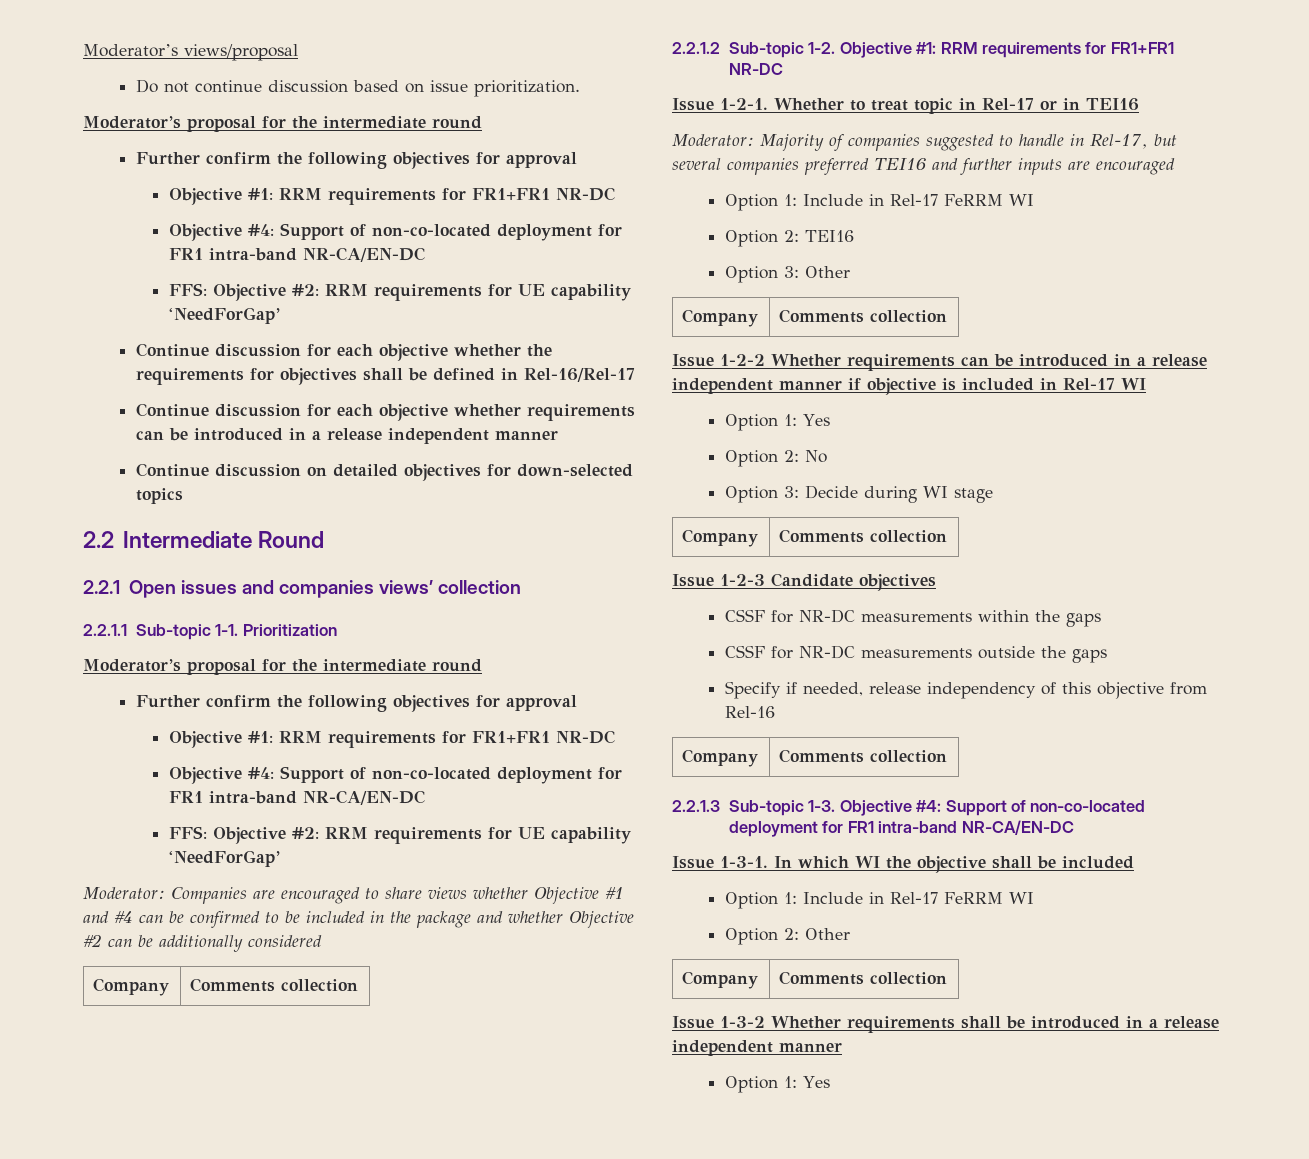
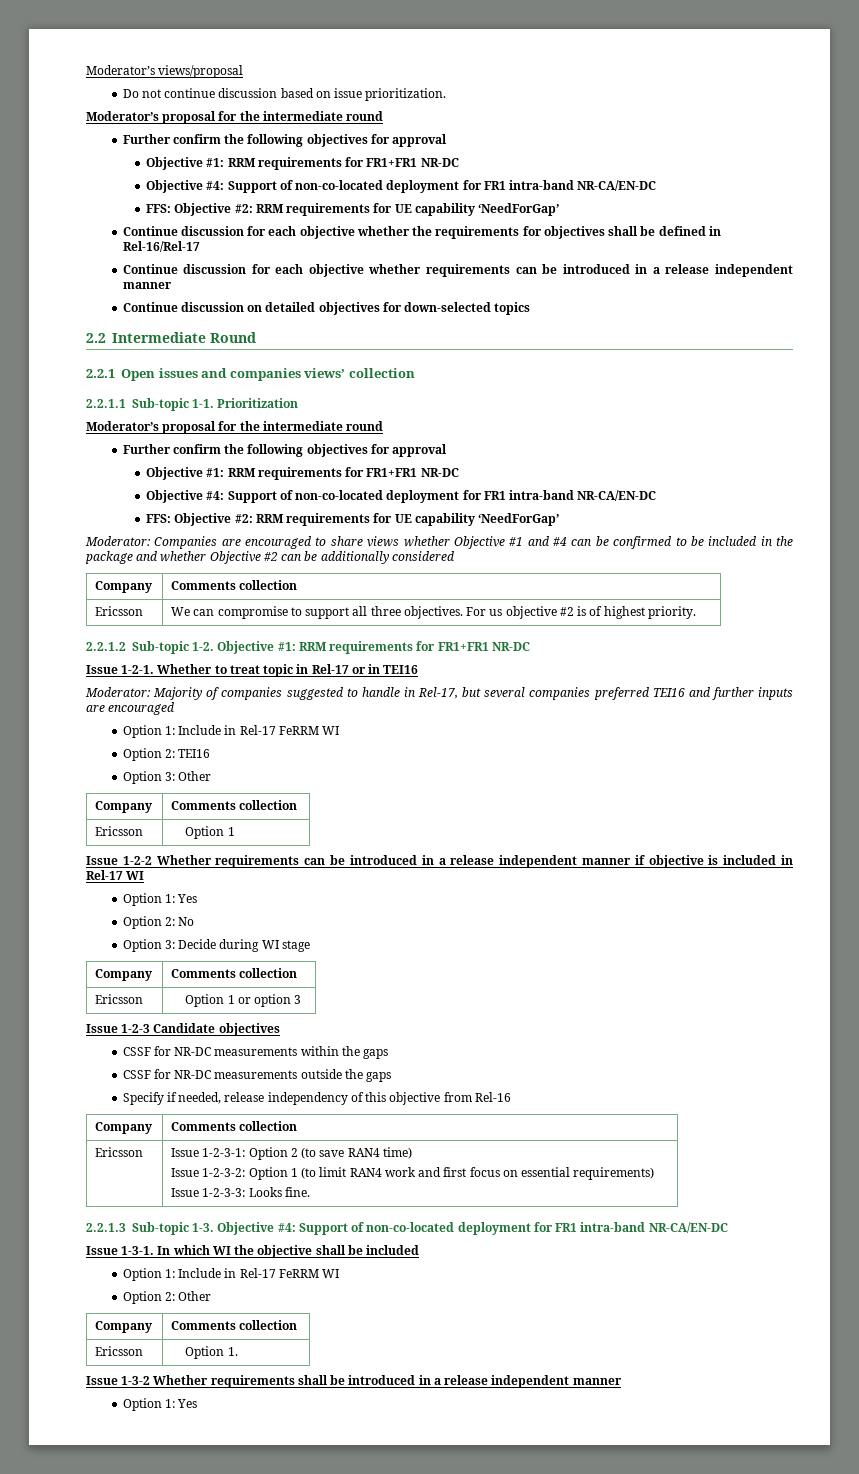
+ Ericsson | We can compromise to support all three objectives. For us objective #2 is of highest priority.
  Option 3: Other
  Company | Comments collection
+ Ericsson | Option 1
+ Ericsson | Option 1 or option 3
+ Ericsson | Issue 1-2-3-1: Option 2 (to save RAN4 time)
+ Issue 1-2-3-2: Option 1 (to limit RAN4 work and first focus on essential requirements)
+ Issue 1-2-3-3: Looks fine.
+ Ericsson | Option 1.

